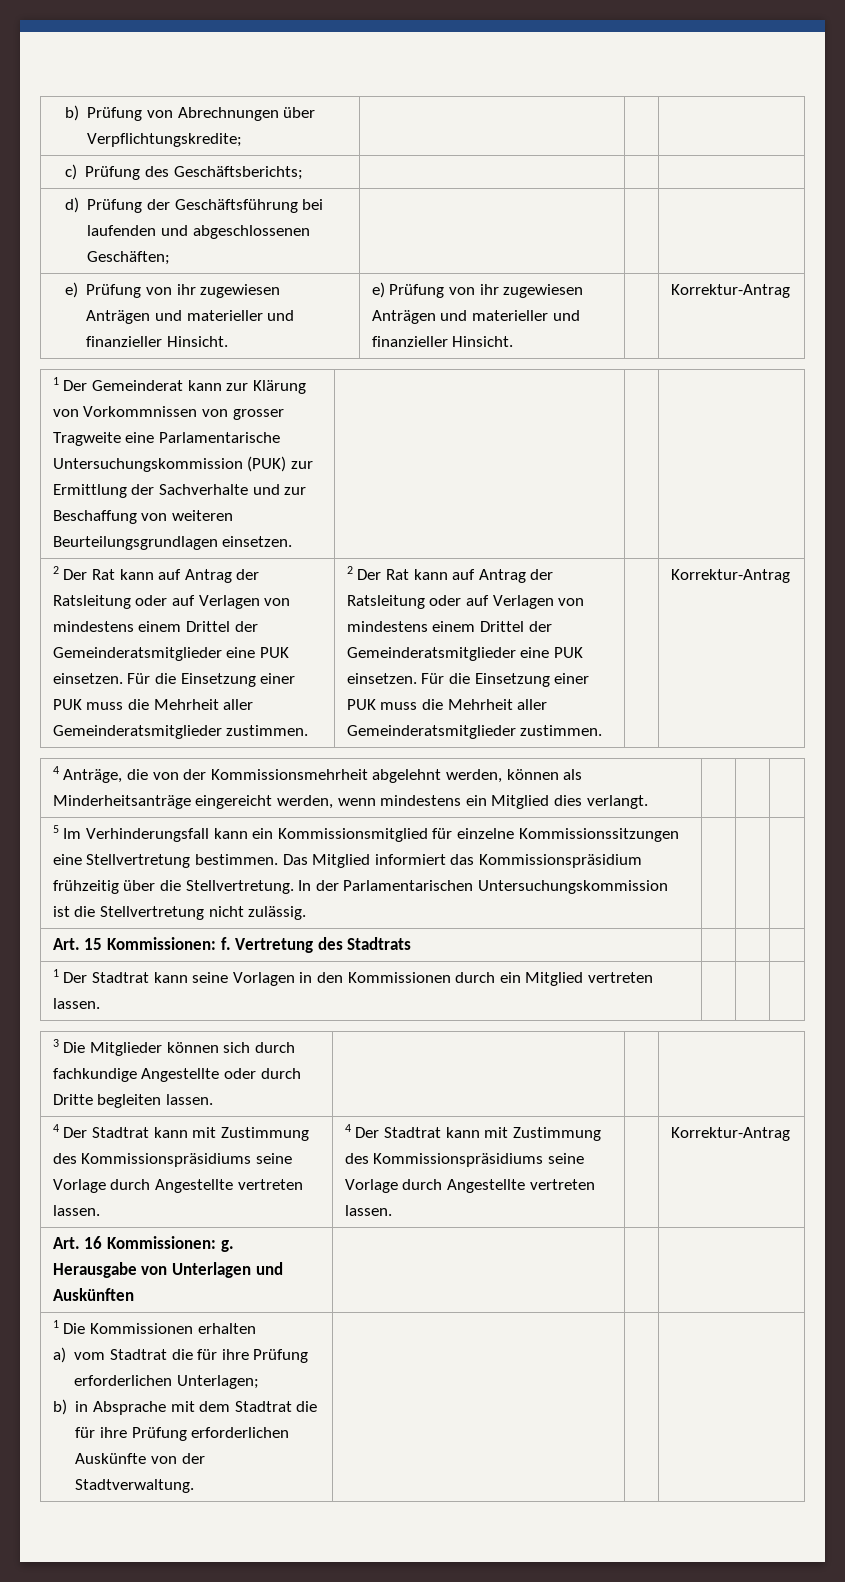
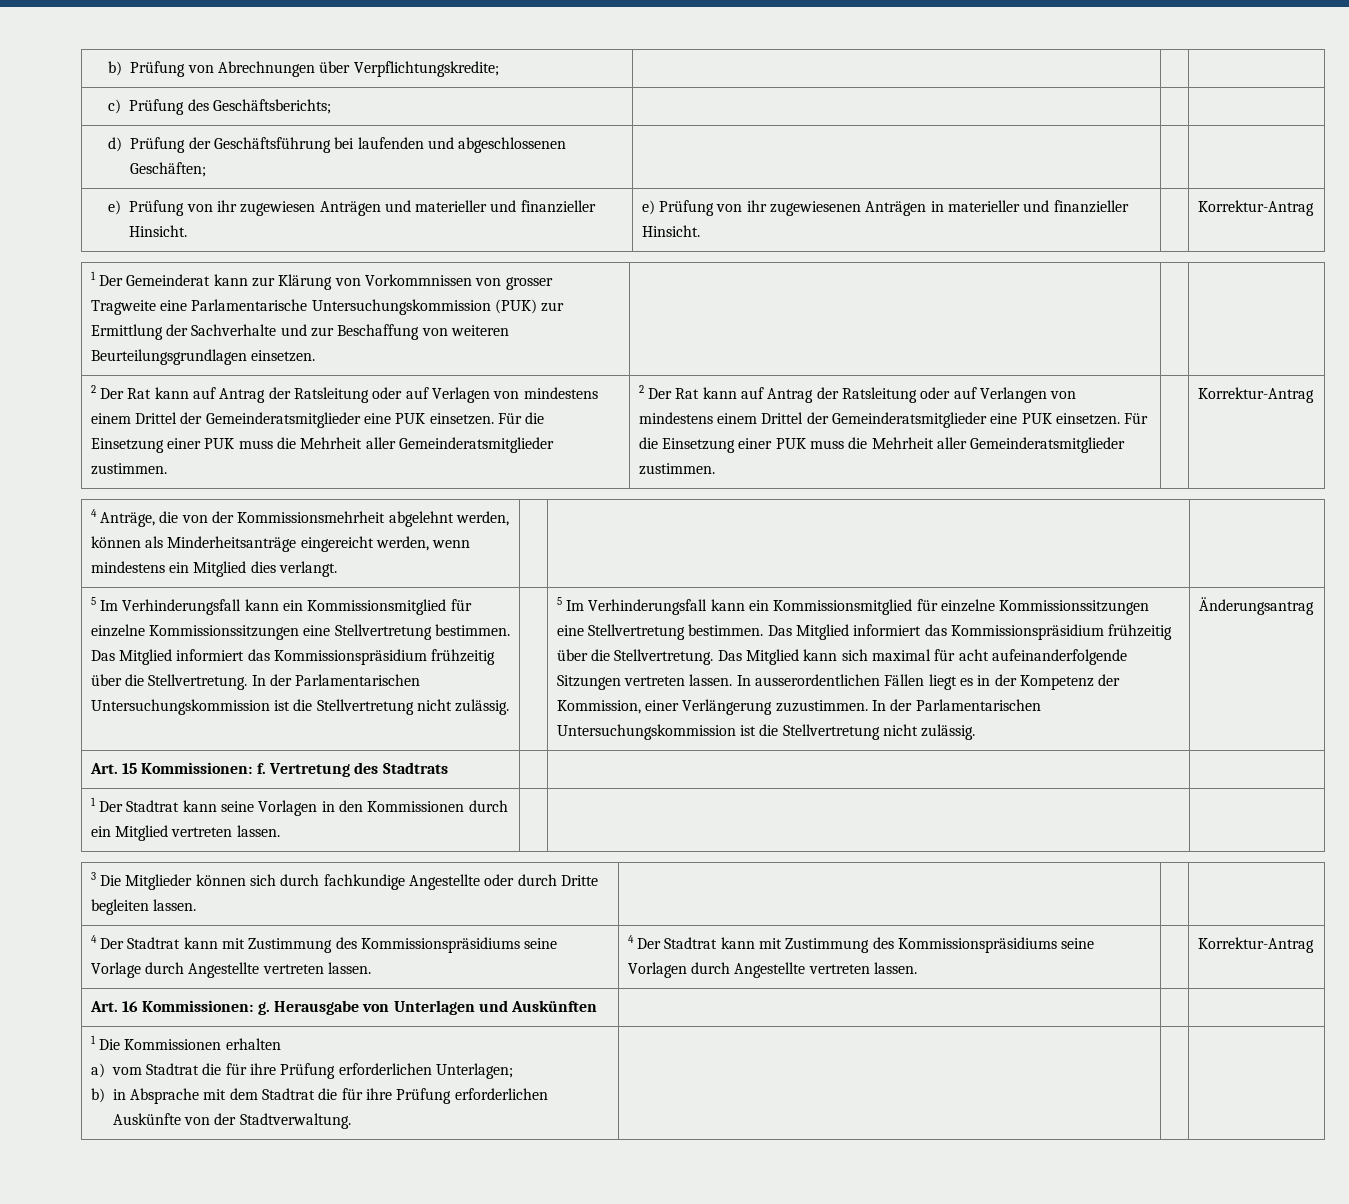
- e) Prüfung von ihr zugewiesen Anträgen und materieller und finanzieller Hinsicht. | e) Prüfung von ihr zugewiesen Anträgen und materieller und finanzieller Hinsicht. | | Korrektur-Antrag
+ e) Prüfung von ihr zugewiesen Anträgen und materieller und finanzieller Hinsicht. | e) Prüfung von ihr zugewiesenen Anträgen in materieller und finanzieller Hinsicht. | | Korrektur-Antrag
- Für die Einsetzung einer PUK muss die Mehrheit aller Gemeinderatsmitglieder zustimmen. | 2 Der Rat kann auf Antrag der Ratsleitung oder auf Verlagen von mindestens einem Drittel der Gemeinderatsmitglieder eine PUK einsetzen.
+ Für die Einsetzung einer PUK muss die Mehrheit aller Gemeinderatsmitglieder zustimmen. | 2 Der Rat kann auf Antrag der Ratsleitung oder auf Verlangen von mindestens einem Drittel der Gemeinderatsmitglieder eine PUK einsetzen.
+ 5 Im Verhinderungsfall kann ein Kommissionsmitglied für einzelne Kommissionssitzungen eine Stellvertretung bestimmen. Das Mitglied informiert das Kommissionspräsidium frühzeitig über die Stellvertretung. Das Mitglied kann sich maximal für acht aufeinanderfolgende Sitzungen vertreten lassen. In ausserordentlichen Fällen liegt es in der Kompetenz der Kommission, einer Verlängerung zuzustimmen. In der Parlamentarischen Untersuchungskommission ist die Stellvertretung nicht zulässig. | Änderungsantrag
- 4 Der Stadtrat kann mit Zustimmung des Kommissionspräsidiums seine Vorlage durch Angestellte vertreten lassen. | 4 Der Stadtrat kann mit Zustimmung des Kommissionspräsidiums seine Vorlage durch Angestellte vertreten lassen. | | Korrektur-Antrag
+ 4 Der Stadtrat kann mit Zustimmung des Kommissionspräsidiums seine Vorlage durch Angestellte vertreten lassen. | 4 Der Stadtrat kann mit Zustimmung des Kommissionspräsidiums seine Vorlagen durch Angestellte vertreten lassen. | | Korrektur-Antrag

